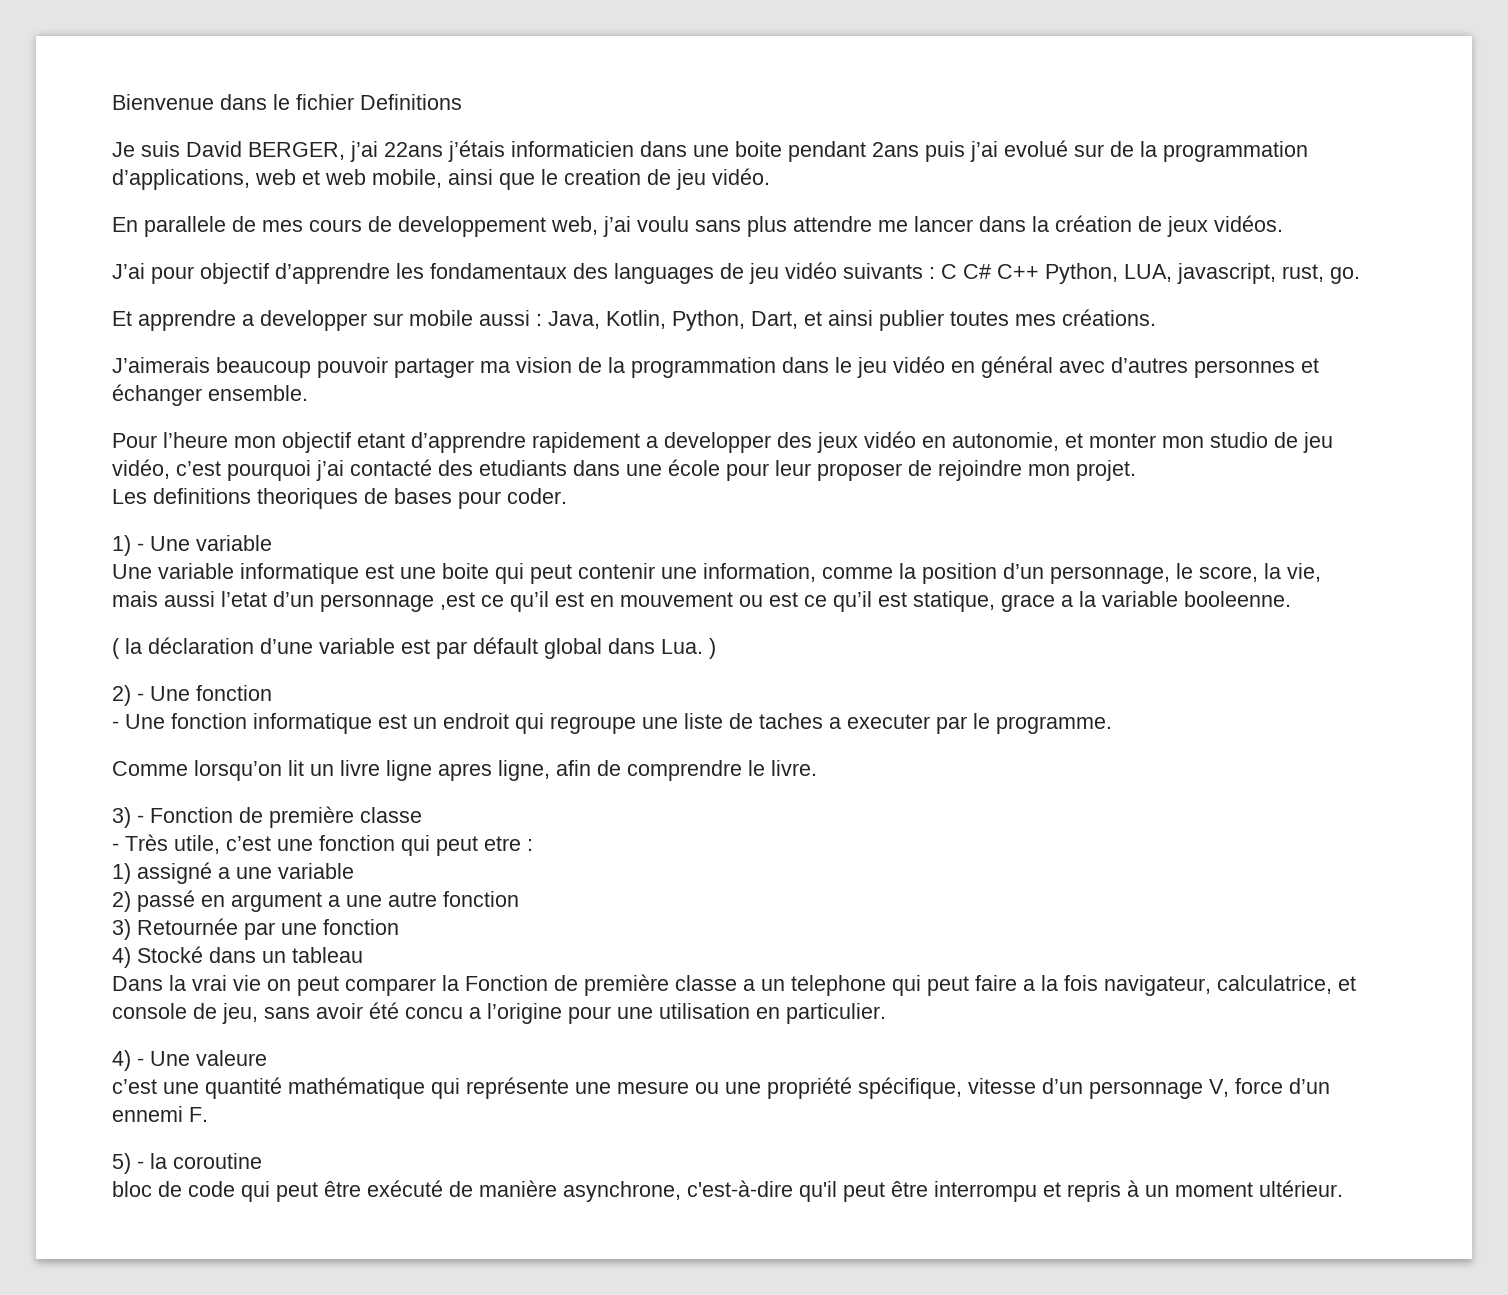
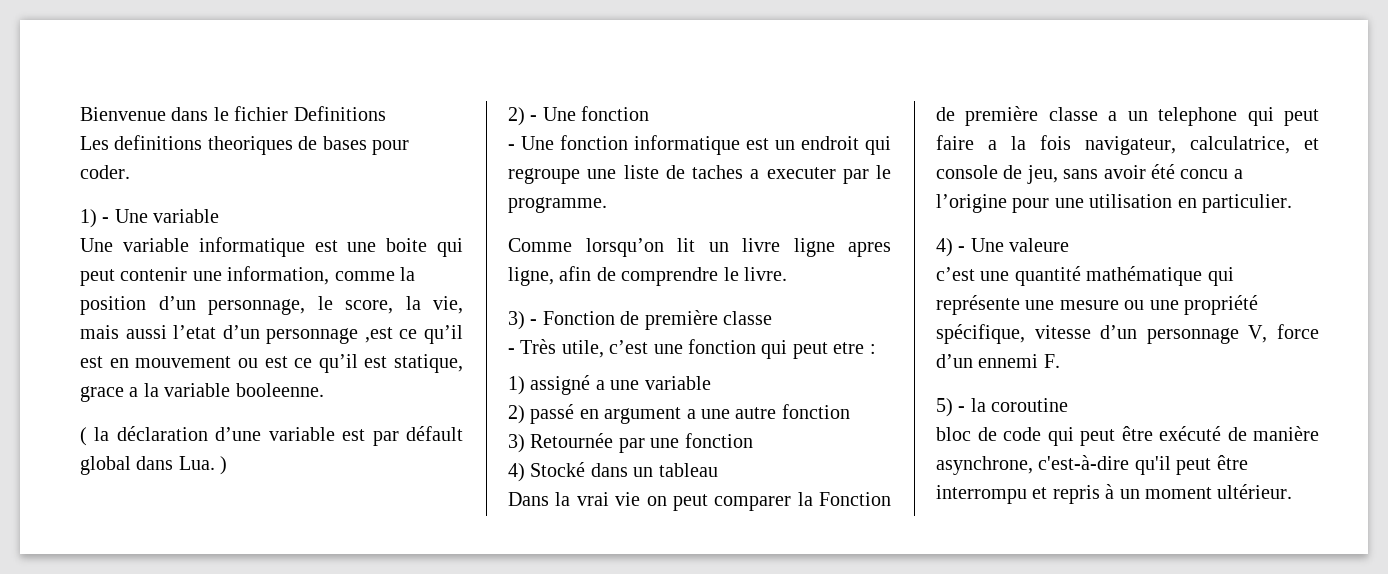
- Je suis David BERGER, j’ai 22ans j’étais informaticien dans une boite pendant 2ans puis j’ai evolué sur de la programmation d’applications, web et web mobile, ainsi que le creation de jeu vidéo.
- En parallele de mes cours de developpement web, j’ai voulu sans plus attendre me lancer dans la création de jeux vidéos.
- J’ai pour objectif d’apprendre les fondamentaux des languages de jeu vidéo suivants : C C# C++ Python, LUA, javascript, rust, go.
- Et apprendre a developper sur mobile aussi : Java, Kotlin, Python, Dart, et ainsi publier toutes mes créations.
- J’aimerais beaucoup pouvoir partager ma vision de la programmation dans le jeu vidéo en général avec d’autres personnes et échanger ensemble.
- Pour l’heure mon objectif etant d’apprendre rapidement a developper des jeux vidéo en autonomie, et monter mon studio de jeu vidéo, c’est pourquoi j’ai contacté des etudiants dans une école pour leur proposer de rejoindre mon projet.

